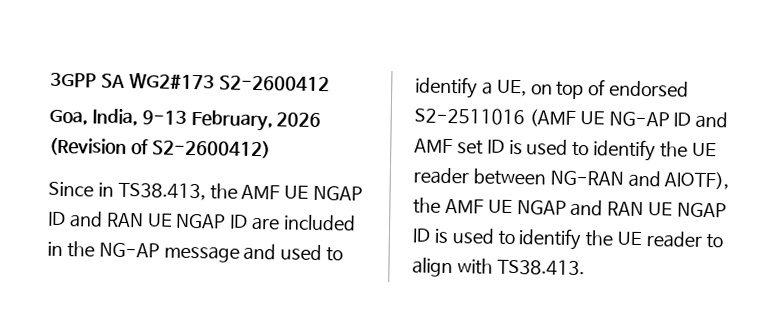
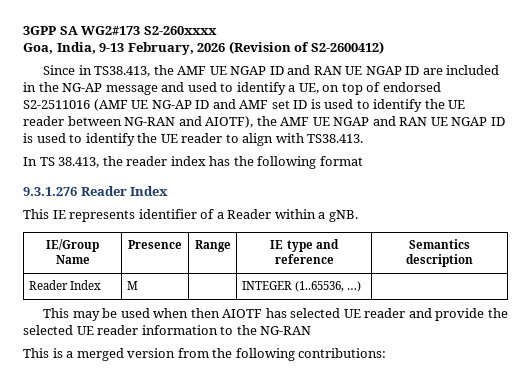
- 3GPP SA WG2#173 S2-2600412
+ 3GPP SA WG2#173 S2-260xxxx
+ In TS 38.413, the reader index has the following format
+ 9.3.1.276 Reader Index
+ This IE represents identifier of a Reader within a gNB.
+ IE/Group Name | Presence | Range | IE type and reference | Semantics description
+ Reader Index | M | | INTEGER (1..65536, …) |
+ This may be used when then AIOTF has selected UE reader and provide the selected UE reader information to the NG-RAN
+ This is a merged version from the following contributions:

